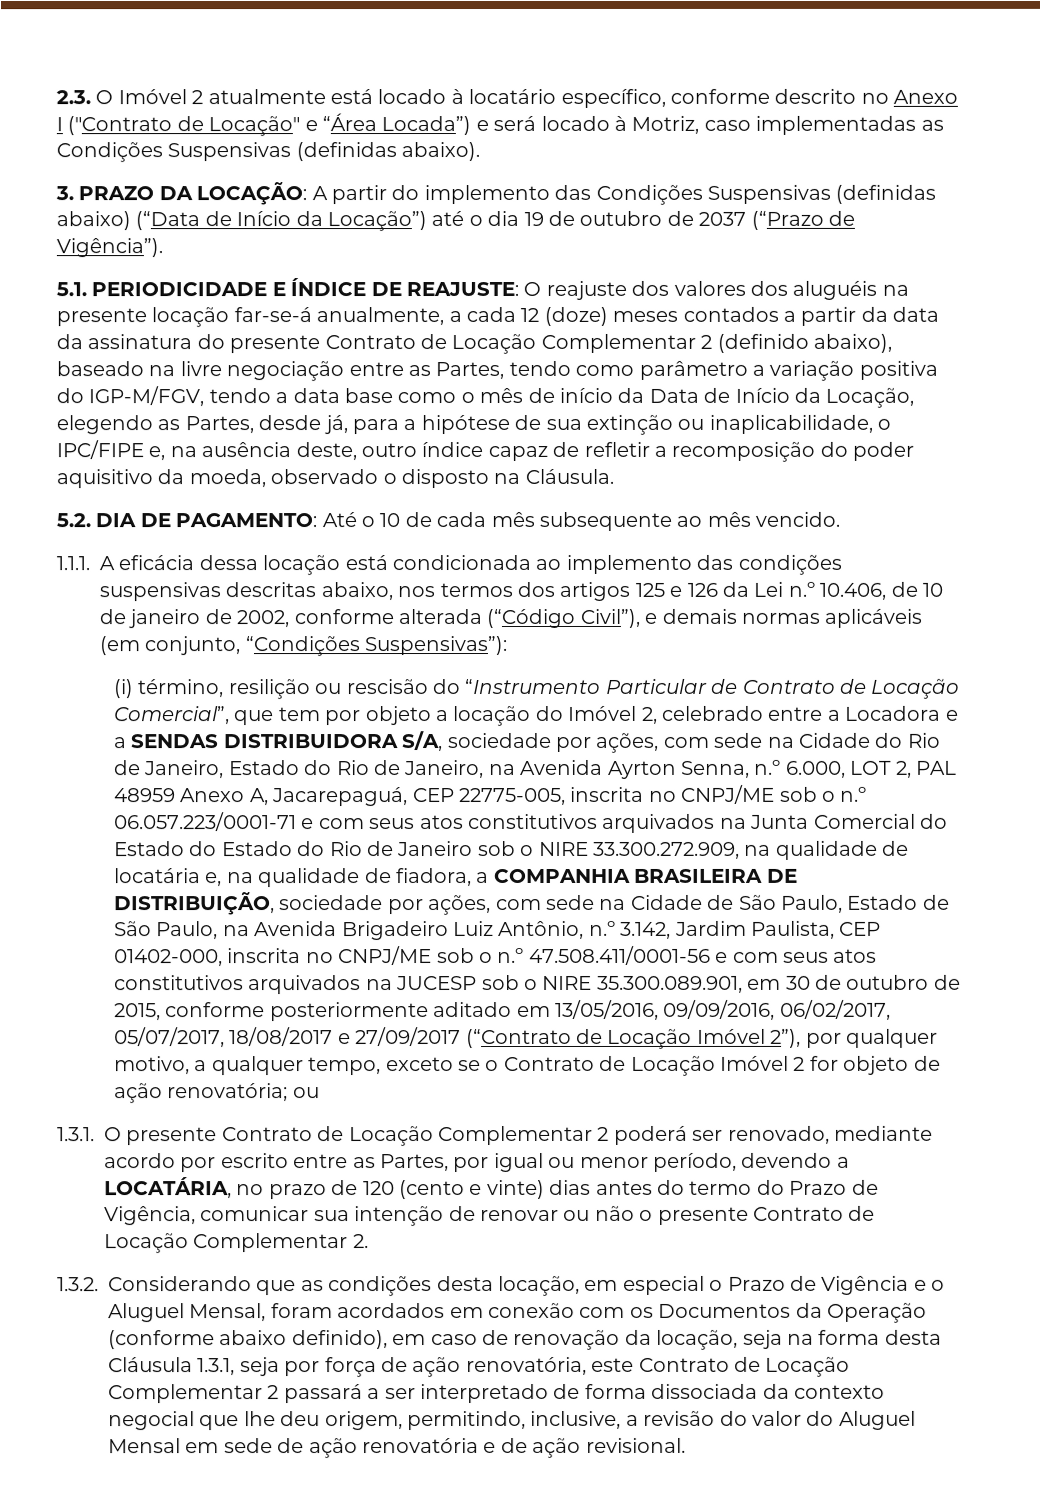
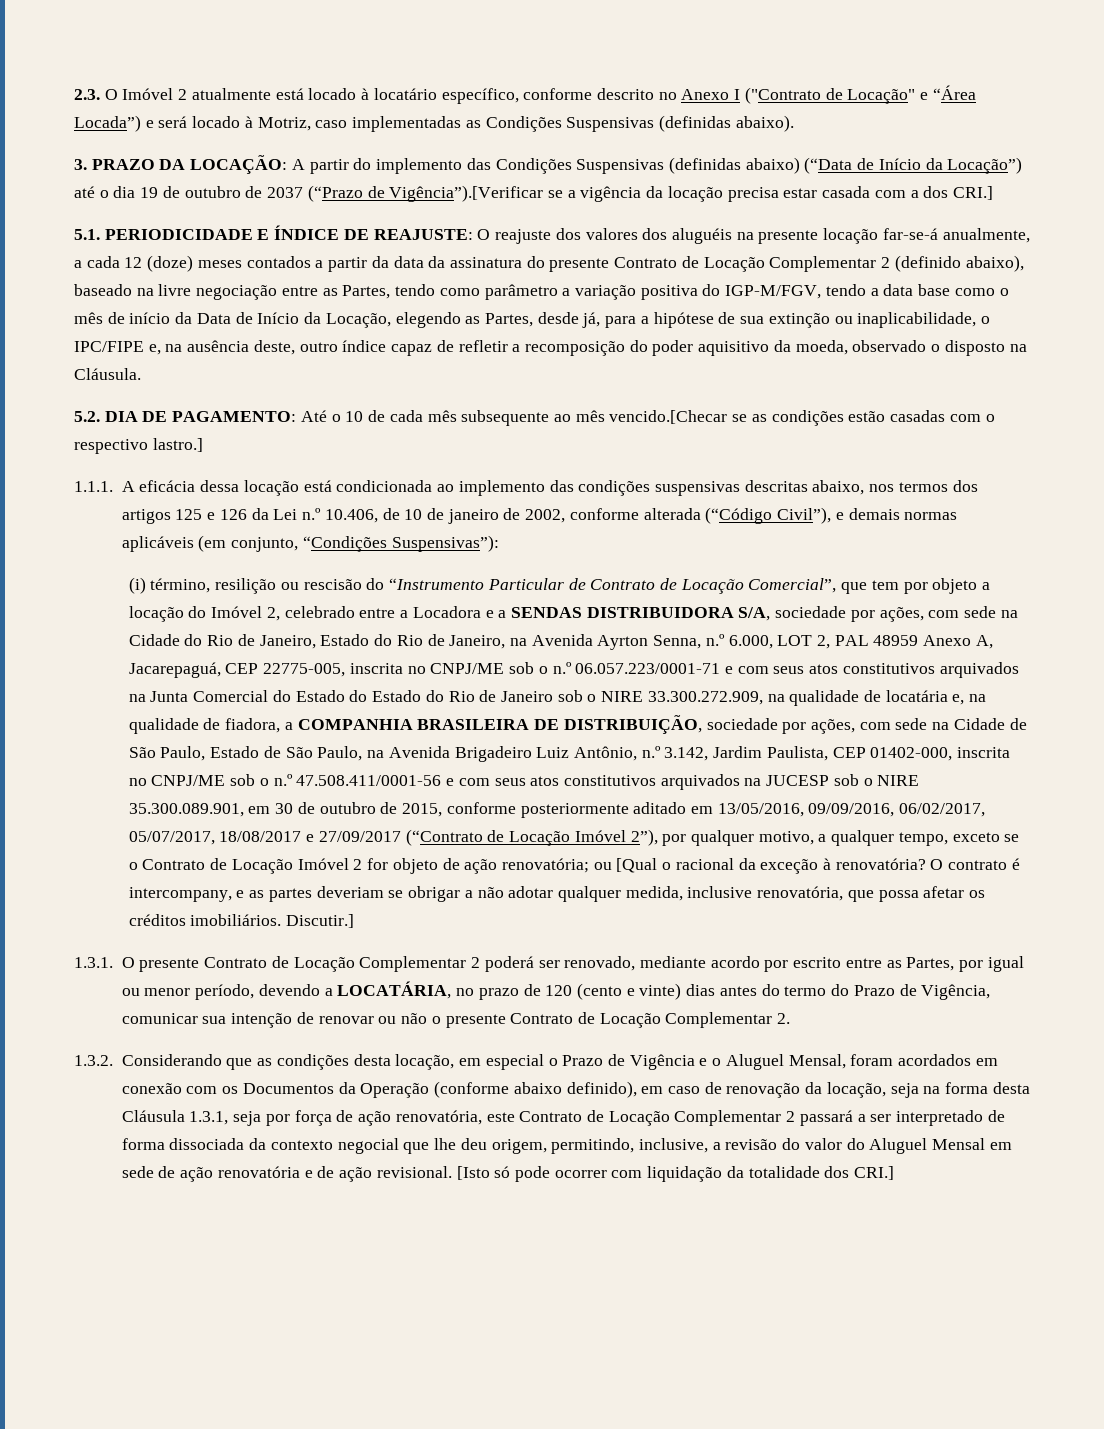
- 3. PRAZO DA LOCAÇÃO: A partir do implemento das Condições Suspensivas (definidas abaixo) (“Data de Início da Locação”) até o dia 19 de outubro de 2037 (“Prazo de Vigência”).
+ 3. PRAZO DA LOCAÇÃO: A partir do implemento das Condições Suspensivas (definidas abaixo) (“Data de Início da Locação”) até o dia 19 de outubro de 2037 (“Prazo de Vigência”).[Verificar se a vigência da locação precisa estar casada com a dos CRI.]
- 5.2. DIA DE PAGAMENTO: Até o 10 de cada mês subsequente ao mês vencido.
+ 5.2. DIA DE PAGAMENTO: Até o 10 de cada mês subsequente ao mês vencido.[Checar se as condições estão casadas com o respectivo lastro.]
- (i) término, resilição ou rescisão do “Instrumento Particular de Contrato de Locação Comercial”, que tem por objeto a locação do Imóvel 2, celebrado entre a Locadora e a SENDAS DISTRIBUIDORA S/A, sociedade por ações, com sede na Cidade do Rio de Janeiro, Estado do Rio de Janeiro, na Avenida Ayrton Senna, n.º 6.000, LOT 2, PAL 48959 Anexo A, Jacarepaguá, CEP 22775-005, inscrita no CNPJ/ME sob o n.º 06.057.223/0001-71 e com seus atos constitutivos arquivados na Junta Comercial do Estado do Estado do Rio de Janeiro sob o NIRE 33.300.272.909, na qualidade de locatária e, na qualidade de fiadora, a COMPANHIA BRASILEIRA DE DISTRIBUIÇÃO, sociedade por ações, com sede na Cidade de São Paulo, Estado de São Paulo, na Avenida Brigadeiro Luiz Antônio, n.º 3.142, Jardim Paulista, CEP 01402-000, inscrita no CNPJ/ME sob o n.º 47.508.411/0001-56 e com seus atos constitutivos arquivados na JUCESP sob o NIRE 35.300.089.901, em 30 de outubro de 2015, conforme posteriormente aditado em 13/05/2016, 09/09/2016, 06/02/2017, 05/07/2017, 18/08/2017 e 27/09/2017 (“Contrato de Locação Imóvel 2”), por qualquer motivo, a qualquer tempo, exceto se o Contrato de Locação Imóvel 2 for objeto de ação renovatória; ou
+ (i) término, resilição ou rescisão do “Instrumento Particular de Contrato de Locação Comercial”, que tem por objeto a locação do Imóvel 2, celebrado entre a Locadora e a SENDAS DISTRIBUIDORA S/A, sociedade por ações, com sede na Cidade do Rio de Janeiro, Estado do Rio de Janeiro, na Avenida Ayrton Senna, n.º 6.000, LOT 2, PAL 48959 Anexo A, Jacarepaguá, CEP 22775-005, inscrita no CNPJ/ME sob o n.º 06.057.223/0001-71 e com seus atos constitutivos arquivados na Junta Comercial do Estado do Estado do Rio de Janeiro sob o NIRE 33.300.272.909, na qualidade de locatária e, na qualidade de fiadora, a COMPANHIA BRASILEIRA DE DISTRIBUIÇÃO, sociedade por ações, com sede na Cidade de São Paulo, Estado de São Paulo, na Avenida Brigadeiro Luiz Antônio, n.º 3.142, Jardim Paulista, CEP 01402-000, inscrita no CNPJ/ME sob o n.º 47.508.411/0001-56 e com seus atos constitutivos arquivados na JUCESP sob o NIRE 35.300.089.901, em 30 de outubro de 2015, conforme posteriormente aditado em 13/05/2016, 09/09/2016, 06/02/2017, 05/07/2017, 18/08/2017 e 27/09/2017 (“Contrato de Locação Imóvel 2”), por qualquer motivo, a qualquer tempo, exceto se o Contrato de Locação Imóvel 2 for objeto de ação renovatória; ou [Qual o racional da exceção à renovatória? O contrato é intercompany, e as partes deveriam se obrigar a não adotar qualquer medida, inclusive renovatória, que possa afetar os créditos imobiliários. Discutir.]
+ [Isto só pode ocorrer com liquidação da totalidade dos CRI.]

